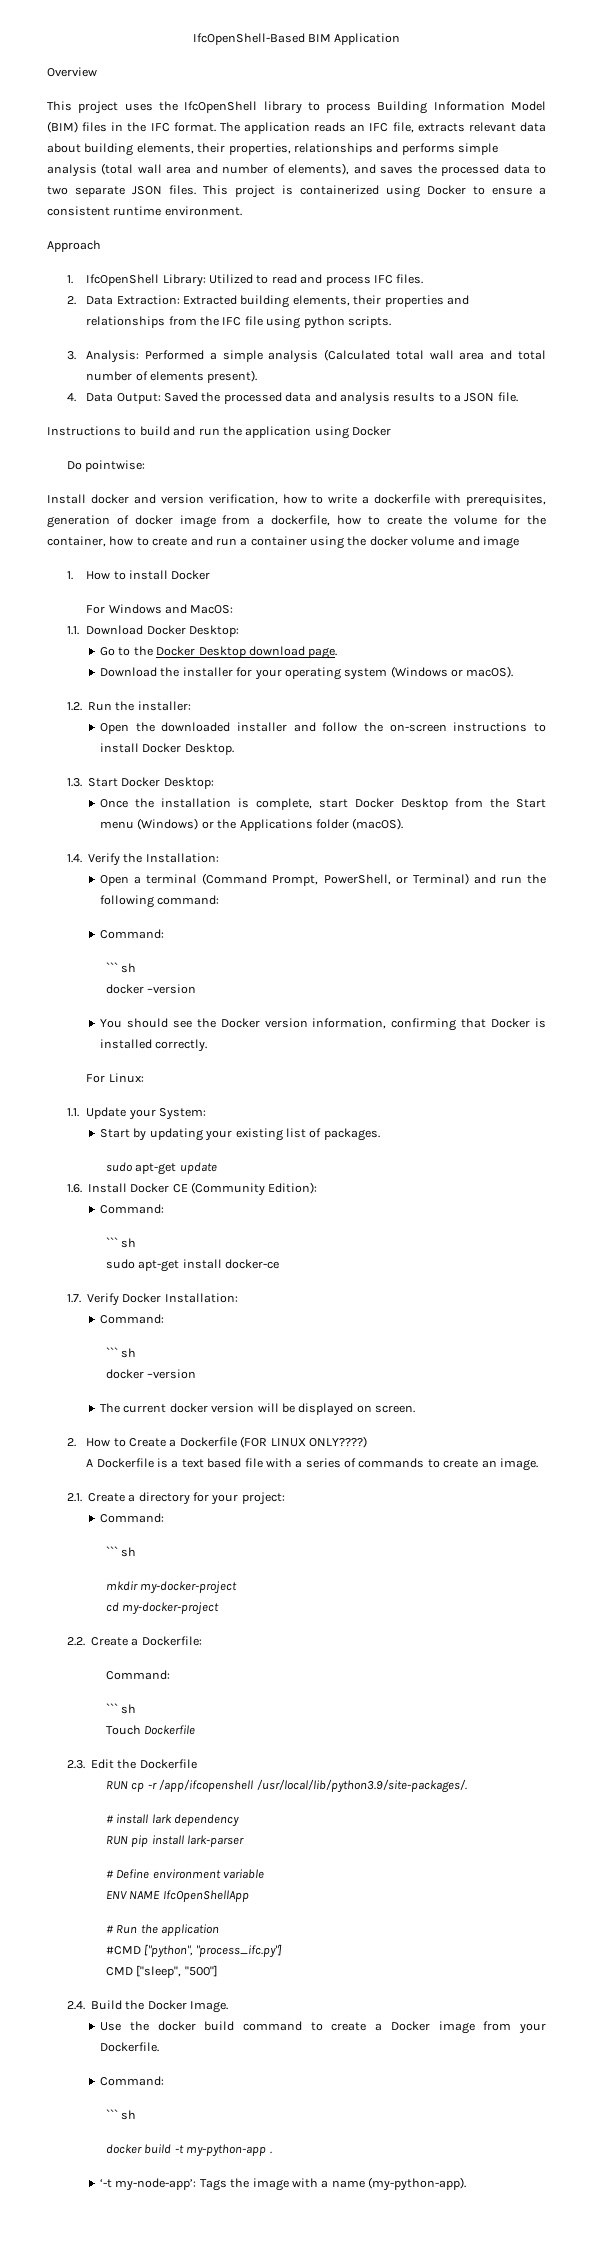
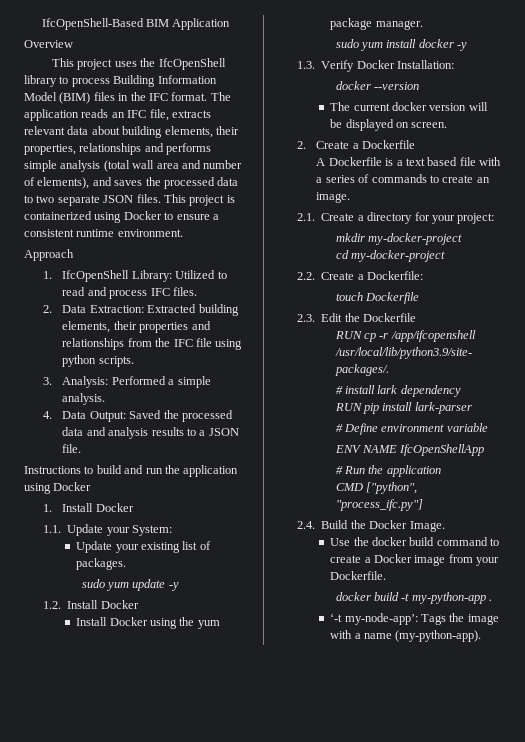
- 3. Analysis: Performed a simple analysis (Calculated total wall area and total number of elements present).
+ 3. Analysis: Performed a simple analysis.
- Do pointwise:
- Install docker and version verification, how to write a dockerfile with prerequisites, generation of docker image from a dockerfile, how to create the volume for the container, how to create and run a container using the docker volume and image
- 1. How to install Docker
- For Windows and MacOS:
- 1.1. Download Docker Desktop:
- Go to the Docker Desktop download page.
- Download the installer for your operating system (Windows or macOS).
- 1.2. Run the installer:
- Open the downloaded installer and follow the on-screen instructions to install Docker Desktop.
- 1.3. Start Docker Desktop:
- Once the installation is complete, start Docker Desktop from the Start menu (Windows) or the Applications folder (macOS).
- 1.4. Verify the Installation:
- Open a terminal (Command Prompt, PowerShell, or Terminal) and run the following command:
- Command:
- ``` sh
- docker –version
- You should see the Docker version information, confirming that Docker is installed correctly.
- For Linux:
+ 1. Install Docker
- Start by updating your existing list of packages.
+ Update your existing list of packages.
- sudo apt-get update
- 1.6. Install Docker CE (Community Edition):
- Command:
- ``` sh
- sudo apt-get install docker-ce
- 1.7. Verify Docker Installation:
- Command:
- ``` sh
- docker –version
+ sudo yum update -y
+ 1.2. Install Docker
+ Install Docker using the yum package manager.
+ sudo yum install docker -y
+ 1.3. Verify Docker Installation:
+ docker --version
- 2. How to Create a Dockerfile (FOR LINUX ONLY????)
+ 2. Create a Dockerfile
  2.1. Create a directory for your project:
- Command:
- ``` sh
  2.2. Create a Dockerfile:
- Command:
- ``` sh
- Touch Dockerfile
+ touch Dockerfile
- #CMD ["python", "process_ifc.py"]
+ CMD ["python", "process_ifc.py"]
- CMD ["sleep", "500"]
  Use the docker build command to create a Docker image from your Dockerfile.
- Command:
- ``` sh

